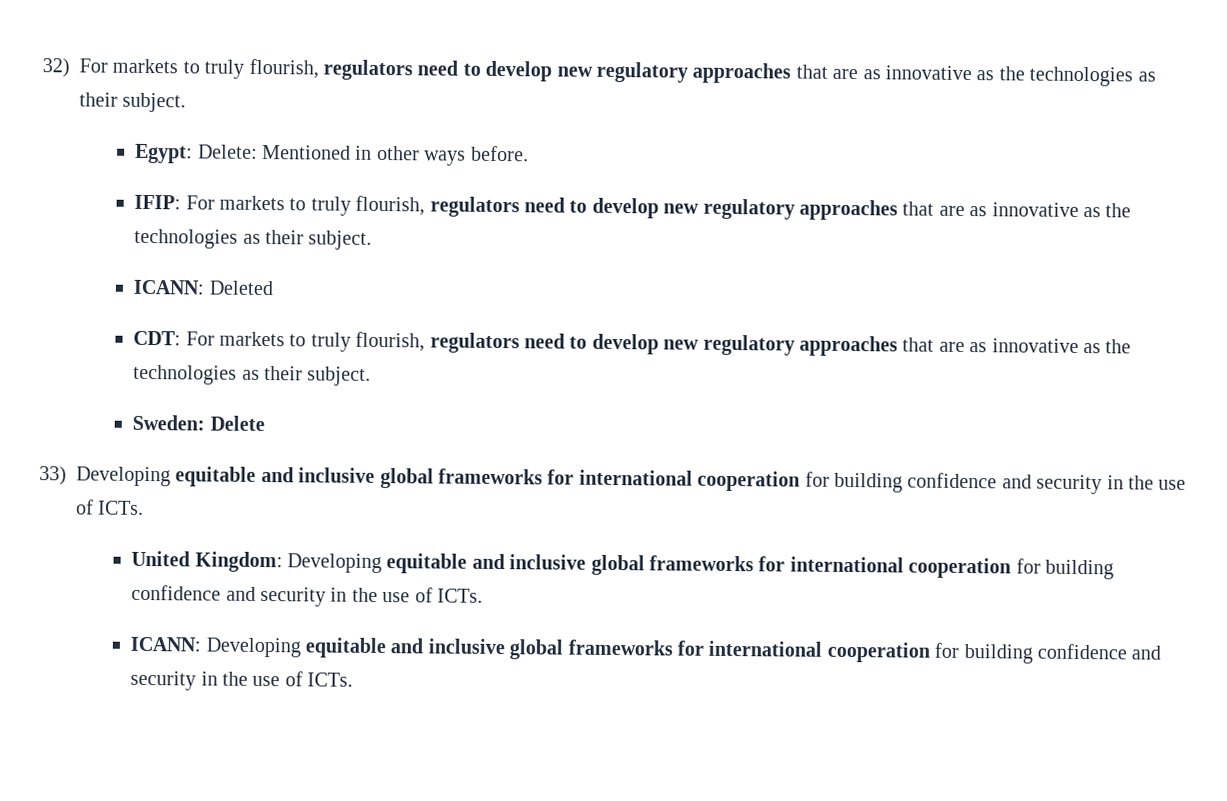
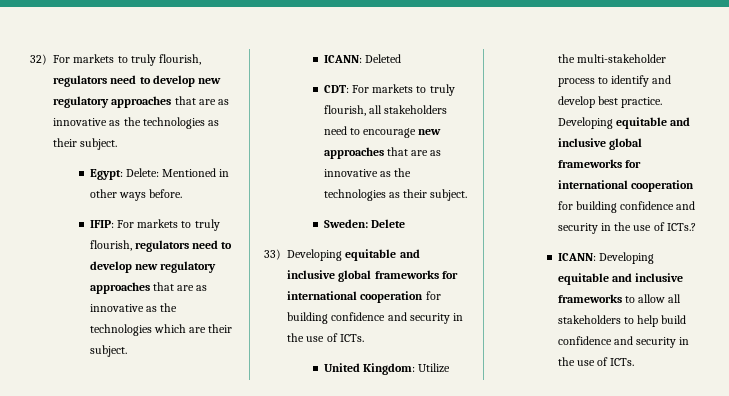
- IFIP: For markets to truly flourish, regulators need to develop new regulatory approaches that are as innovative as the technologies as their subject.
+ IFIP: For markets to truly flourish, regulators need to develop new regulatory approaches that are as innovative as the technologies which are their subject.
- CDT: For markets to truly flourish, regulators need to develop new regulatory approaches that are as innovative as the technologies as their subject.
+ CDT: For markets to truly flourish, all stakeholders need to encourage new approaches that are as innovative as the technologies as their subject.
- United Kingdom: Developing equitable and inclusive global frameworks for international cooperation for building confidence and security in the use of ICTs.
+ United Kingdom: Utilize the multi-stakeholder process to identify and develop best practice. Developing equitable and inclusive global frameworks for international cooperation for building confidence and security in the use of ICTs.?
- ICANN: Developing equitable and inclusive global frameworks for international cooperation for building confidence and security in the use of ICTs.
+ ICANN: Developing equitable and inclusive frameworks to allow all stakeholders to help build confidence and security in the use of ICTs.

